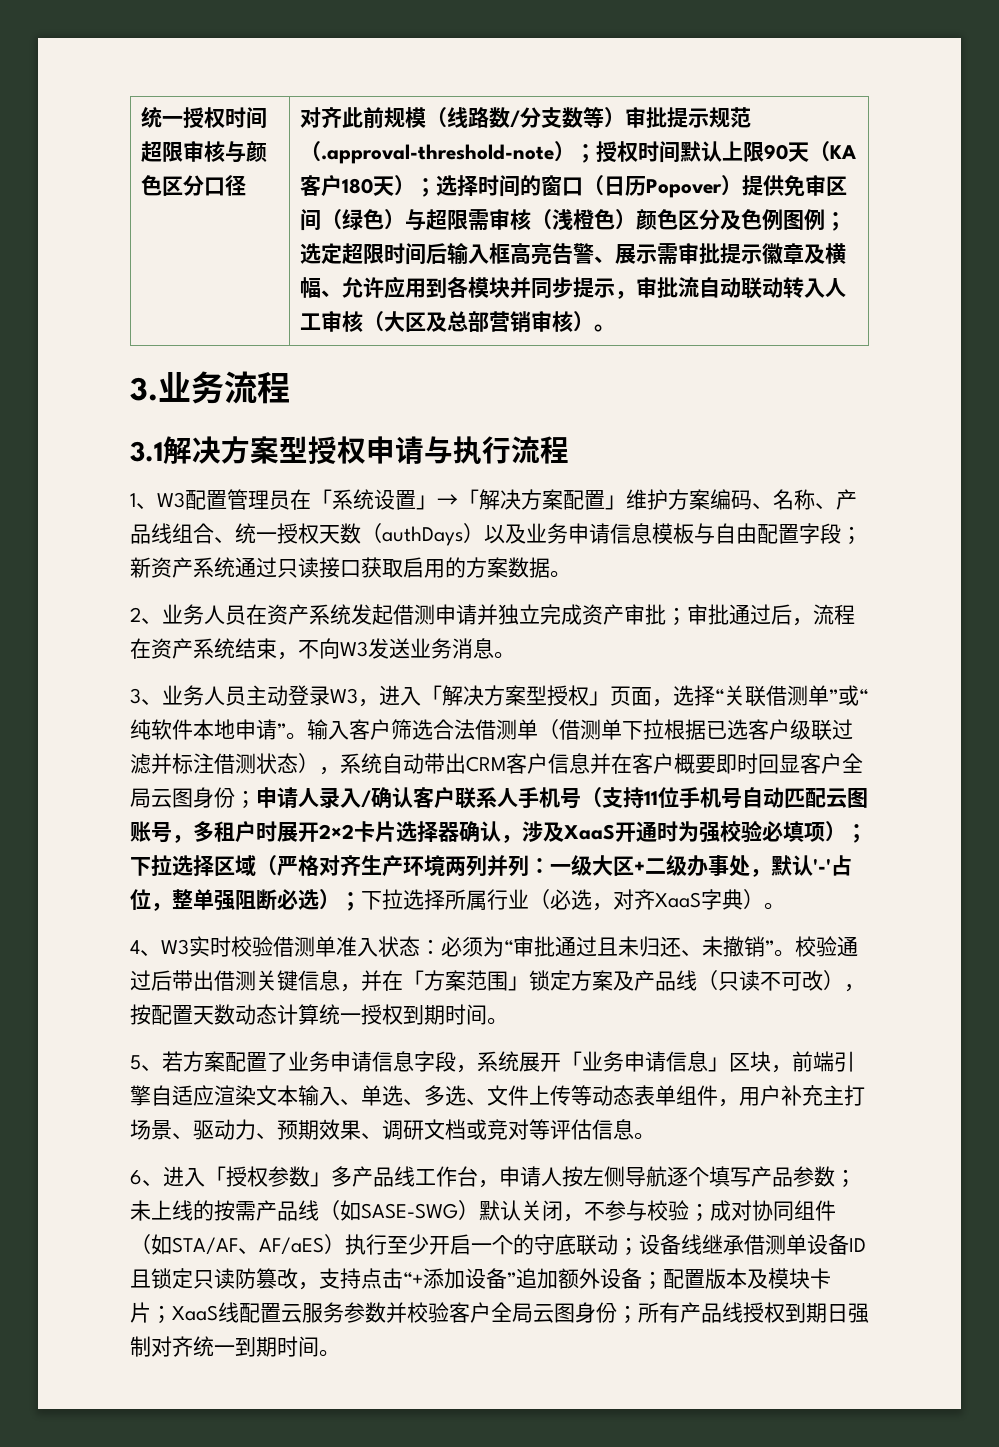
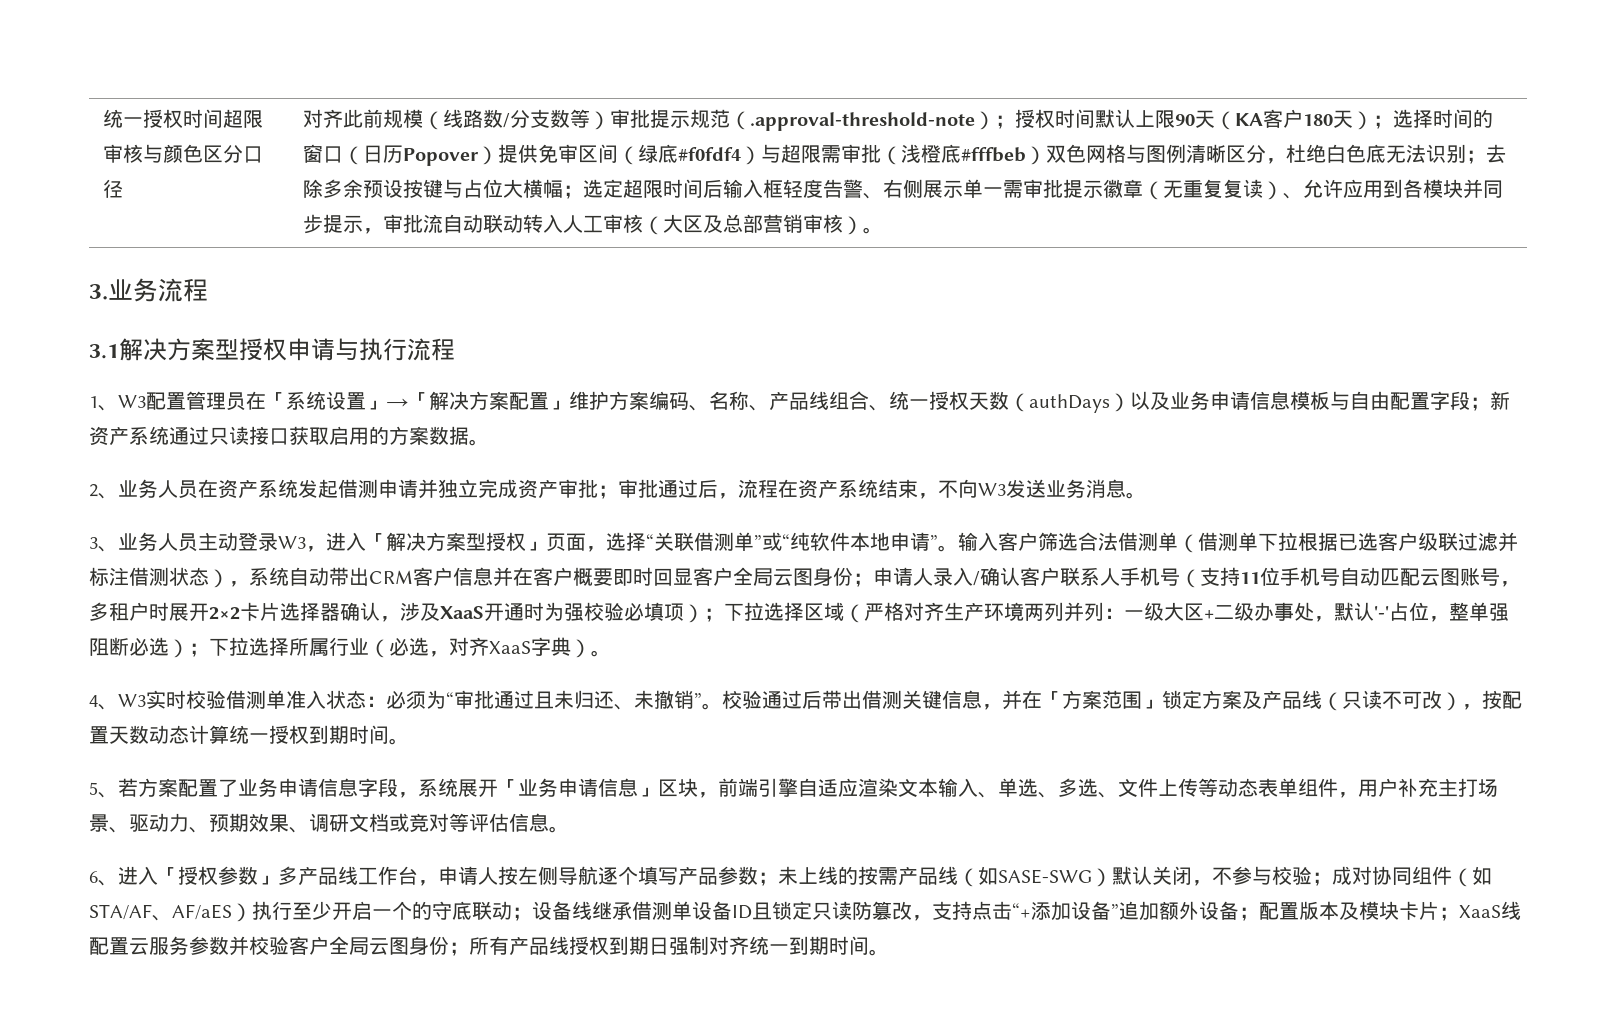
- 选择时间的窗口（日历Popover）提供免审区间（绿色）与超限需审核（浅橙色）颜色区分及色例图例；
+ 选择时间的窗口（日历Popover）提供免审区间（绿底#f0fdf4）与超限需审批（浅橙底#fffbeb）双色网格与图例清晰区分，杜绝白色底无法识别；去除多余预设按键与占位大横幅；
- 选定超限时间后输入框高亮告警、展示需审批提示徽章及横幅、允许应用到各模块并同步提示，审批流自动联动转入人工审核（大区及总部营销审核）。
+ 选定超限时间后输入框轻度告警、右侧展示单一需审批提示徽章（无重复复读）、允许应用到各模块并同步提示，审批流自动联动转入人工审核（大区及总部营销审核）。

